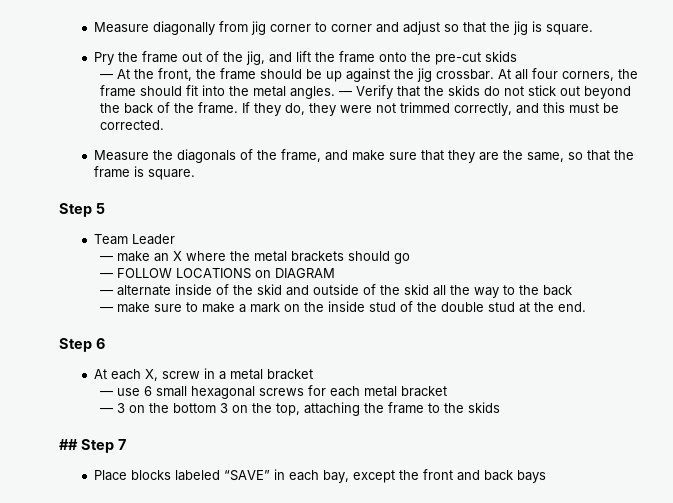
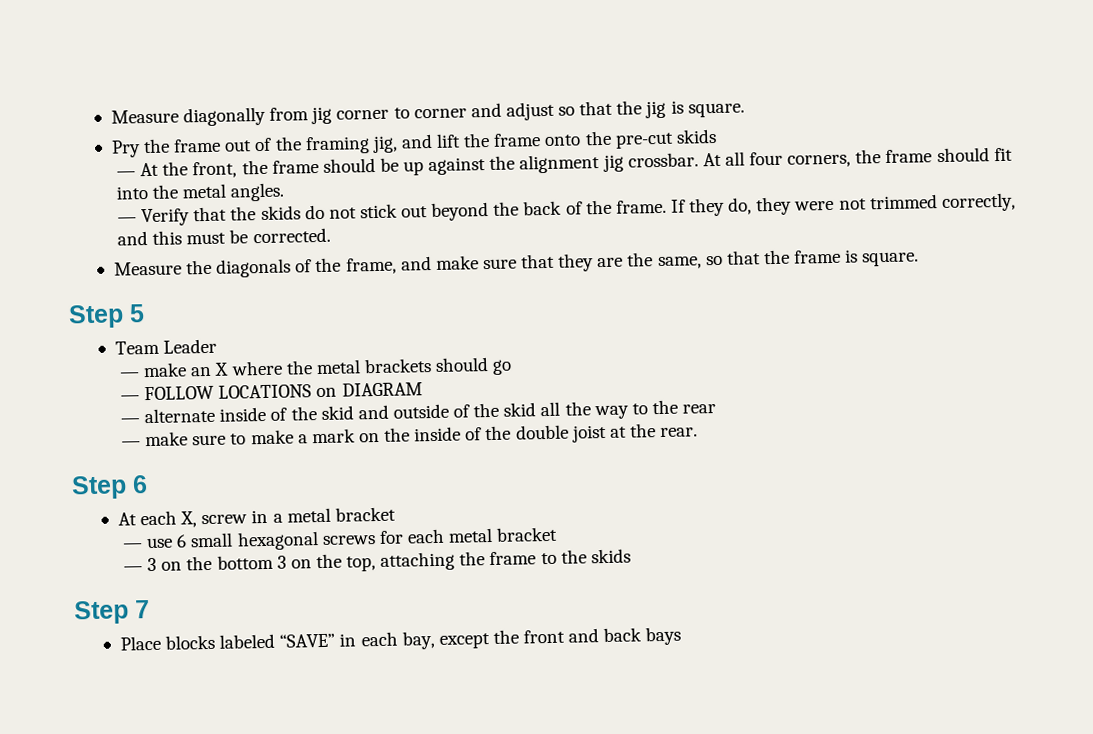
- Pry the frame out of the jig, and lift the frame onto the pre-cut skids
+ Pry the frame out of the framing jig, and lift the frame onto the pre-cut skids
- — At the front, the frame should be up against the jig crossbar.
+ — At the front, the frame should be up against the alignment jig crossbar.
- At all four corners, the frame should fit into the metal angles. — Verify that the skids do not stick out beyond the back of the frame.
+ At all four corners, the frame should fit into the metal angles.
+ — Verify that the skids do not stick out beyond the back of the frame.
- — alternate inside of the skid and outside of the skid all the way to the back
+ — alternate inside of the skid and outside of the skid all the way to the rear
- — make sure to make a mark on the inside stud of the double stud at the end.
+ — make sure to make a mark on the inside of the double joist at the rear.
- ## Step 7
+ Step 7

